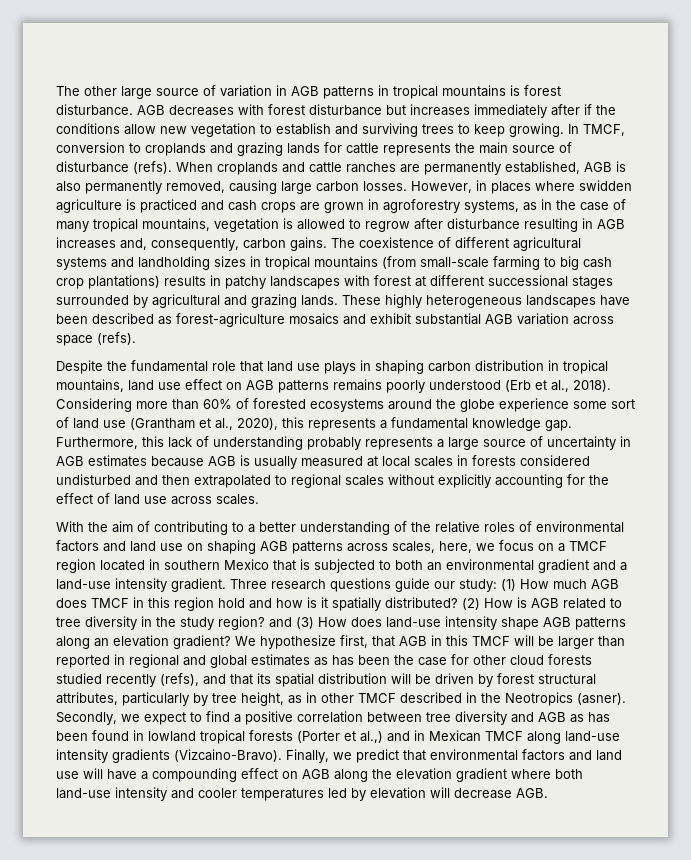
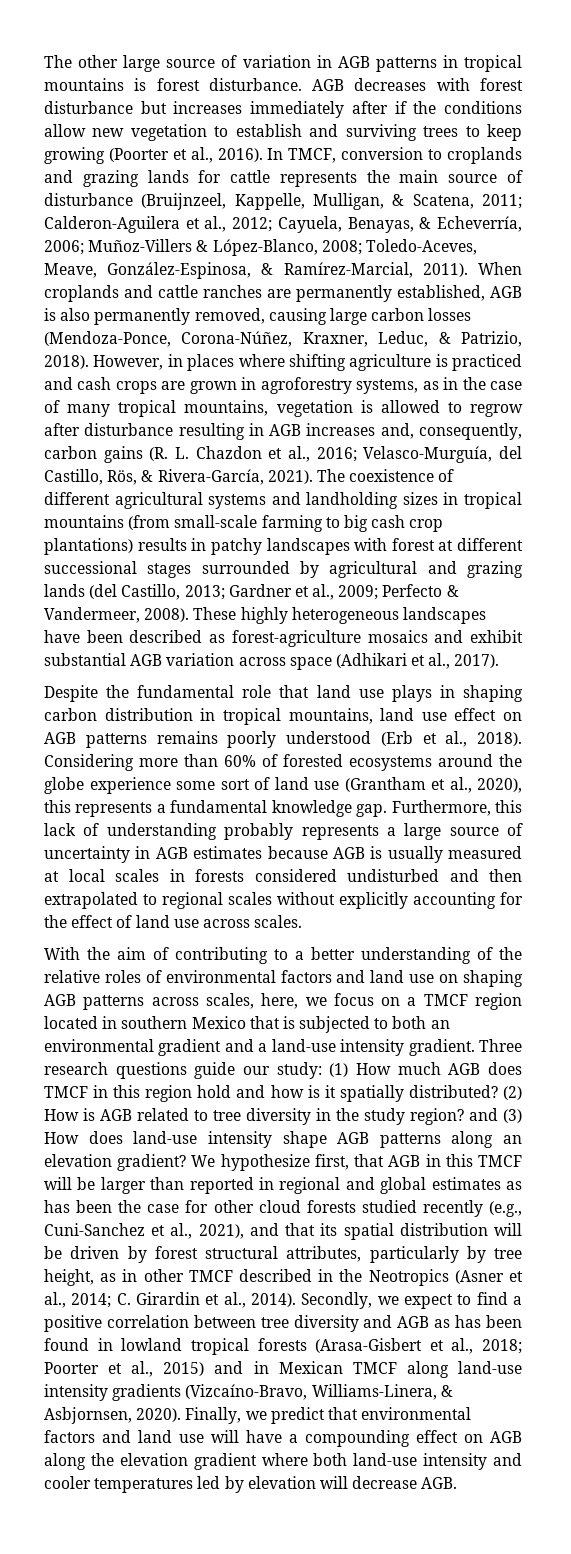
- AGB decreases with forest disturbance but increases immediately after if the conditions allow new vegetation to establish and surviving trees to keep growing.
+ AGB decreases with forest disturbance but increases immediately after if the conditions allow new vegetation to establish and surviving trees to keep growing (Poorter et al., 2016).
- In TMCF, conversion to croplands and grazing lands for cattle represents the main source of disturbance (refs).
+ In TMCF, conversion to croplands and grazing lands for cattle represents the main source of disturbance (Bruijnzeel, Kappelle, Mulligan, & Scatena, 2011; Calderon-Aguilera et al., 2012; Cayuela, Benayas, & Echeverría, 2006; Muñoz-Villers & López-Blanco, 2008; Toledo-Aceves, Meave, González-Espinosa, & Ramírez-Marcial, 2011).
- When croplands and cattle ranches are permanently established, AGB is also permanently removed, causing large carbon losses.
+ When croplands and cattle ranches are permanently established, AGB is also permanently removed, causing large carbon losses (Mendoza-Ponce, Corona-Núñez, Kraxner, Leduc, & Patrizio, 2018).
- However, in places where swidden agriculture is practiced and cash crops are grown in agroforestry systems, as in the case of many tropical mountains, vegetation is allowed to regrow after disturbance resulting in AGB increases and, consequently, carbon gains.
+ However, in places where shifting agriculture is practiced and cash crops are grown in agroforestry systems, as in the case of many tropical mountains, vegetation is allowed to regrow after disturbance resulting in AGB increases and, consequently, carbon gains (R. L. Chazdon et al., 2016; Velasco-Murguía, del Castillo, Rös, & Rivera-García, 2021).
- The coexistence of different agricultural systems and landholding sizes in tropical mountains (from small-scale farming to big cash crop plantations) results in patchy landscapes with forest at different successional stages surrounded by agricultural and grazing lands.
+ The coexistence of different agricultural systems and landholding sizes in tropical mountains (from small-scale farming to big cash crop plantations) results in patchy landscapes with forest at different successional stages surrounded by agricultural and grazing lands (del Castillo, 2013; Gardner et al., 2009; Perfecto & Vandermeer, 2008).
- These highly heterogeneous landscapes have been described as forest-agriculture mosaics and exhibit substantial AGB variation across space (refs).
+ These highly heterogeneous landscapes have been described as forest-agriculture mosaics and exhibit substantial AGB variation across space (Adhikari et al., 2017).
- We hypothesize first, that AGB in this TMCF will be larger than reported in regional and global estimates as has been the case for other cloud forests studied recently (refs), and that its spatial distribution will be driven by forest structural attributes, particularly by tree height, as in other TMCF described in the Neotropics (asner).
+ We hypothesize first, that AGB in this TMCF will be larger than reported in regional and global estimates as has been the case for other cloud forests studied recently (e.g., Cuni-Sanchez et al., 2021), and that its spatial distribution will be driven by forest structural attributes, particularly by tree height, as in other TMCF described in the Neotropics (Asner et al., 2014; C. Girardin et al., 2014).
- Secondly, we expect to find a positive correlation between tree diversity and AGB as has been found in lowland tropical forests (Porter et al.,) and in Mexican TMCF along land-use intensity gradients (Vizcaino-Bravo).
+ Secondly, we expect to find a positive correlation between tree diversity and AGB as has been found in lowland tropical forests (Arasa-Gisbert et al., 2018; Poorter et al., 2015) and in Mexican TMCF along land-use intensity gradients (Vizcaíno-Bravo, Williams-Linera, & Asbjornsen, 2020).

